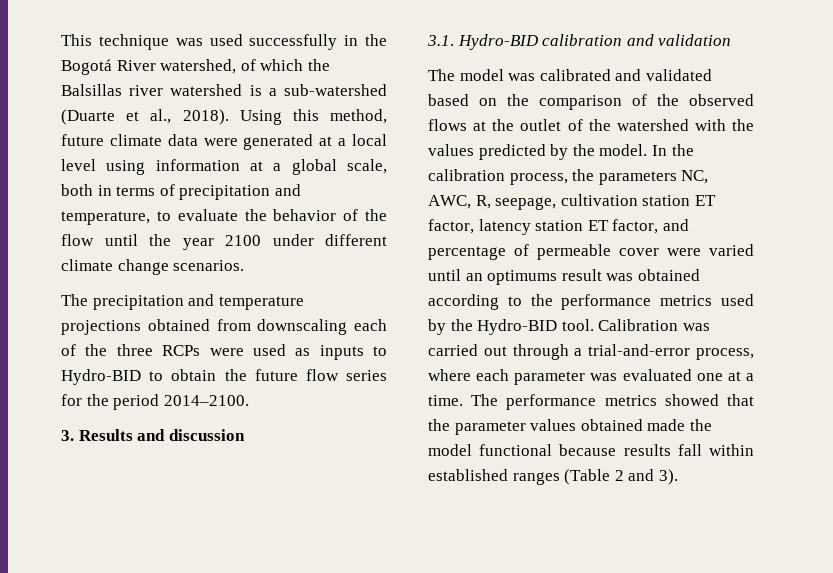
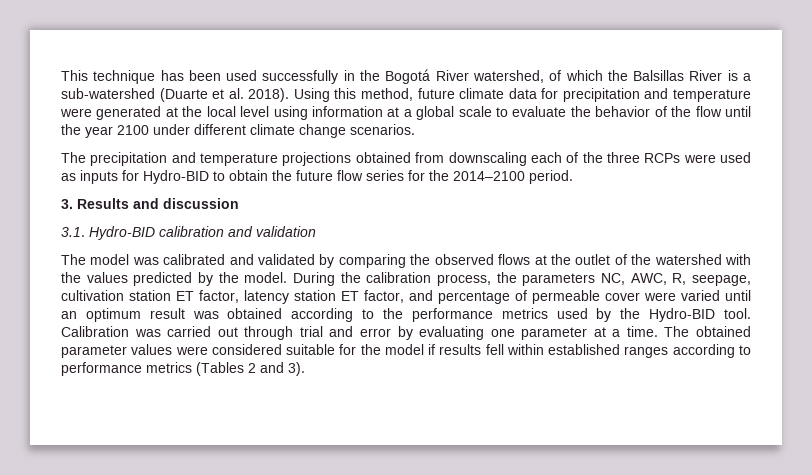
- This technique was used successfully in the Bogotá River watershed, of which the Balsillas river watershed is a sub-watershed (Duarte et al., 2018).
+ This technique has been used successfully in the Bogotá River watershed, of which the Balsillas River is a sub-watershed (Duarte et al. 2018).
- Using this method, future climate data were generated at a local level using information at a global scale, both in terms of precipitation and temperature, to evaluate the behavior of the flow until the year 2100 under different climate change scenarios.
+ Using this method, future climate data for precipitation and temperature were generated at the local level using information at a global scale to evaluate the behavior of the flow until the year 2100 under different climate change scenarios.
- The precipitation and temperature projections obtained from downscaling each of the three RCPs were used as inputs to Hydro-BID to obtain the future flow series for the period 2014–2100.
+ The precipitation and temperature projections obtained from downscaling each of the three RCPs were used as inputs for Hydro-BID to obtain the future flow series for the 2014–2100 period.
- The model was calibrated and validated based on the comparison of the observed flows at the outlet of the watershed with the values predicted by the model.
+ The model was calibrated and validated by comparing the observed flows at the outlet of the watershed with the values predicted by the model.
- In the calibration process, the parameters NC, AWC, R, seepage, cultivation station ET factor, latency station ET factor, and percentage of permeable cover were varied until an optimums result was obtained according to the performance metrics used by the Hydro-BID tool.
+ During the calibration process, the parameters NC, AWC, R, seepage, cultivation station ET factor, latency station ET factor, and percentage of permeable cover were varied until an optimum result was obtained according to the performance metrics used by the Hydro-BID tool.
- Calibration was carried out through a trial-and-error process, where each parameter was evaluated one at a time. The performance metrics showed that the parameter values obtained made the model functional because results fall within established ranges (Table 2 and 3).
+ Calibration was carried out through trial and error by evaluating one parameter at a time. The obtained parameter values were considered suitable for the model if results fell within established ranges according to performance metrics (Tables 2 and 3).

